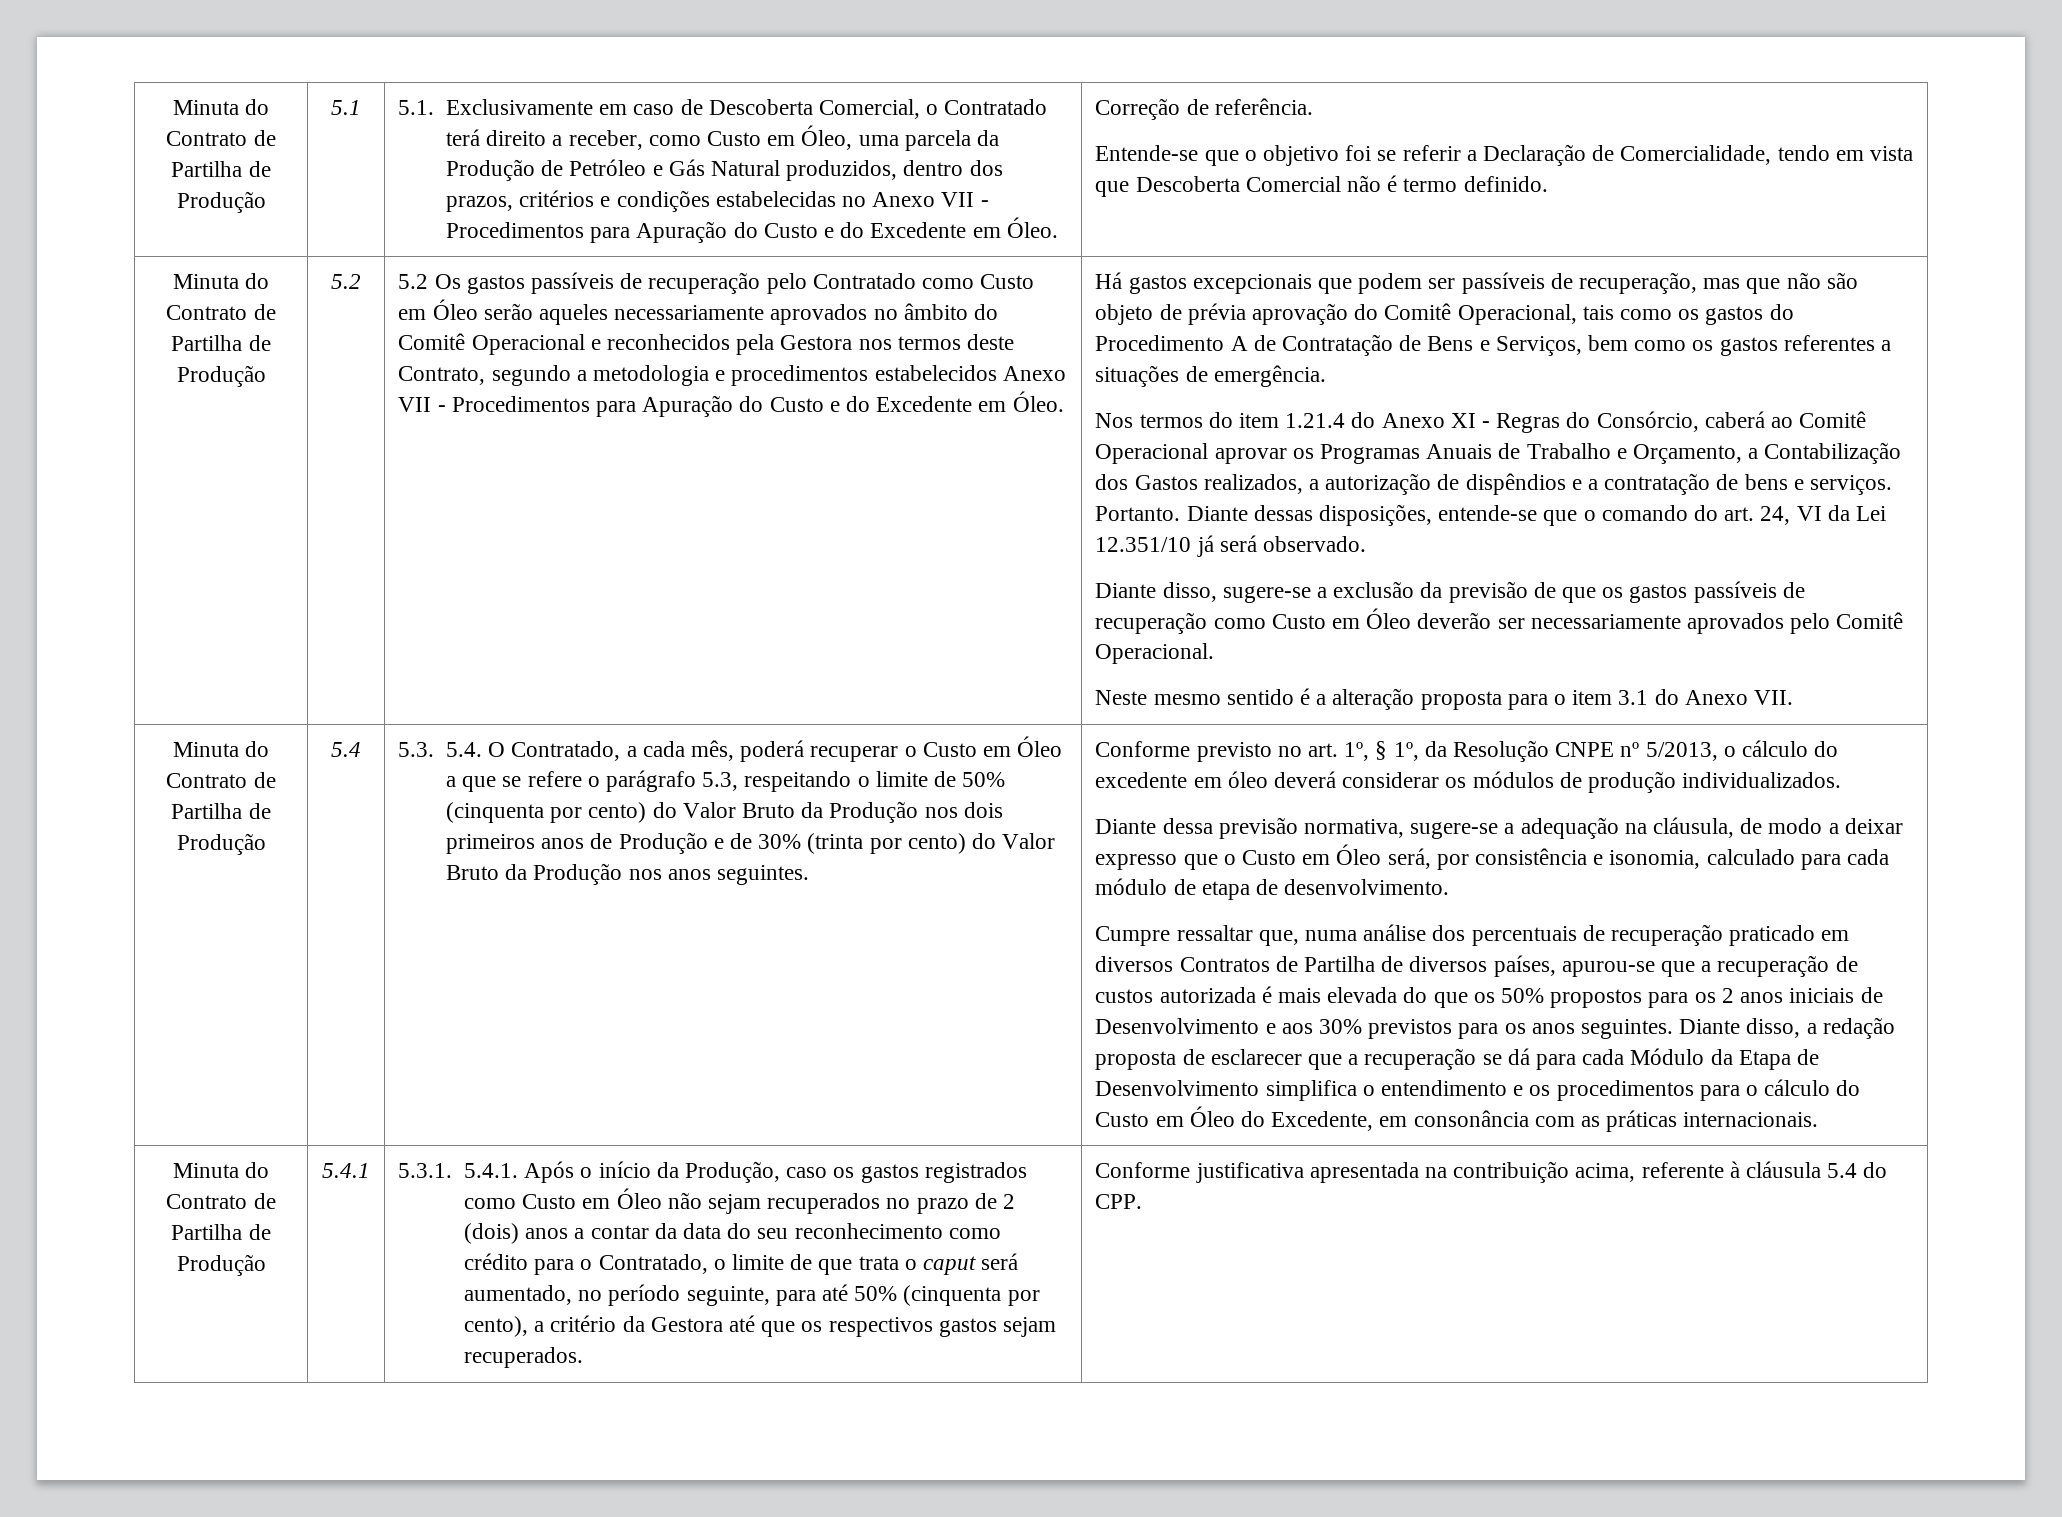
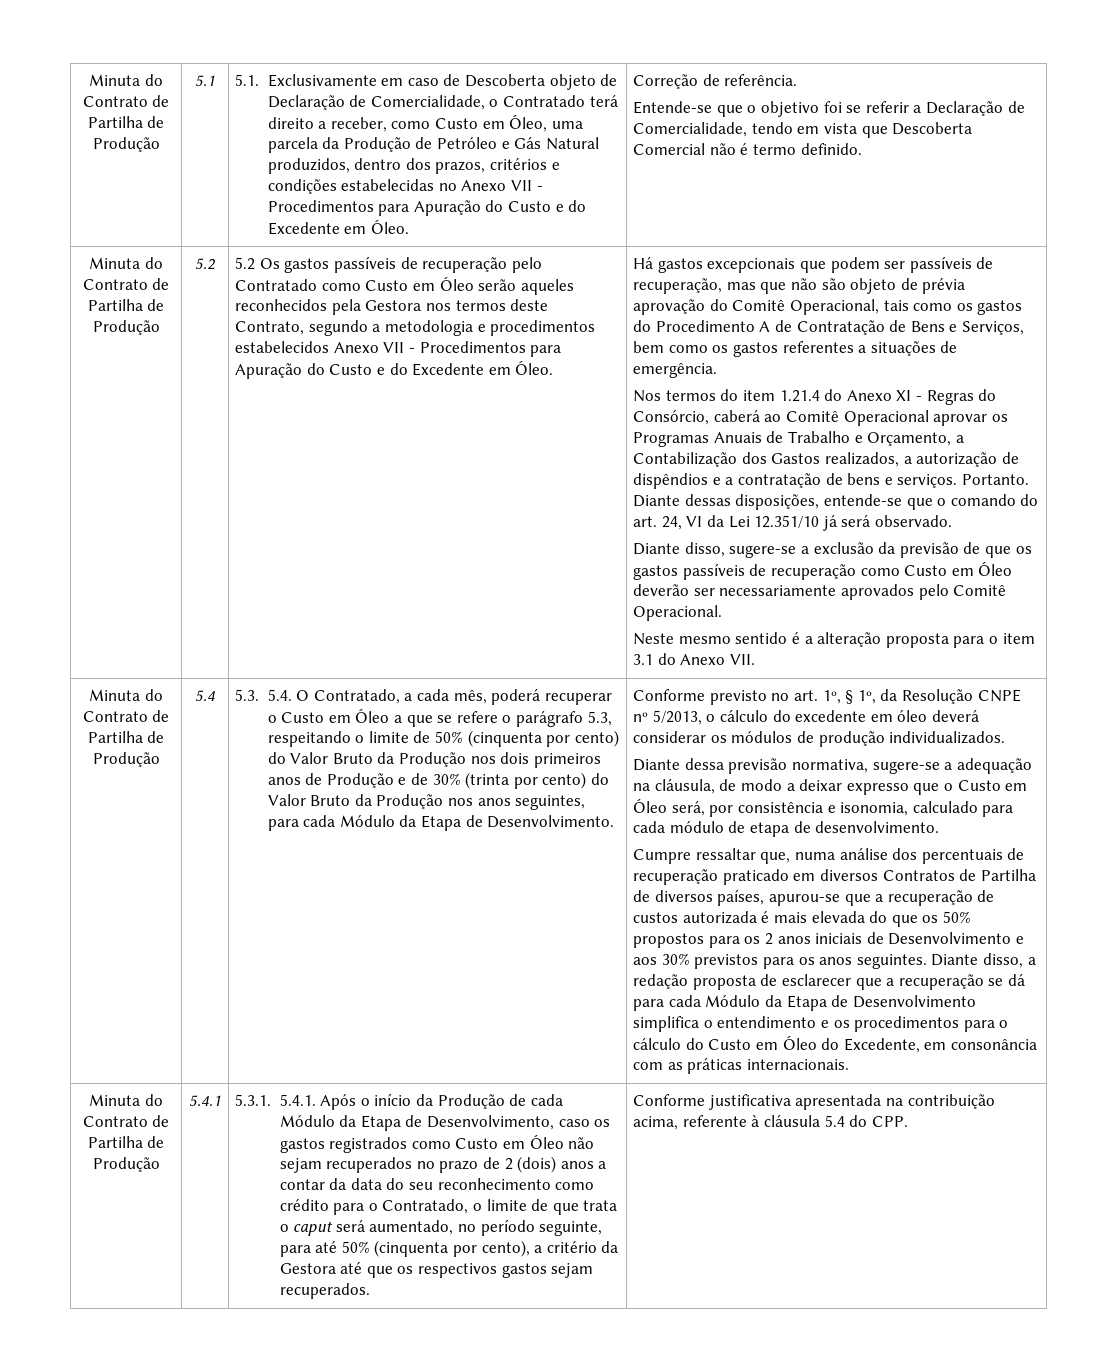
- 5.1. Exclusivamente em caso de Descoberta Comercial, o Contratado terá direito a receber, como Custo em Óleo, uma parcela da Produção de Petróleo e Gás Natural produzidos, dentro dos prazos, critérios e condições estabelecidas no Anexo VII - Procedimentos para Apuração do Custo e do Excedente em Óleo.
+ 5.1. Exclusivamente em caso de Descoberta objeto de Declaração de Comercialidade, o Contratado terá direito a receber, como Custo em Óleo, uma parcela da Produção de Petróleo e Gás Natural produzidos, dentro dos prazos, critérios e condições estabelecidas no Anexo VII - Procedimentos para Apuração do Custo e do Excedente em Óleo.
- 5.2 Os gastos passíveis de recuperação pelo Contratado como Custo em Óleo serão aqueles necessariamente aprovados no âmbito do Comitê Operacional e reconhecidos pela Gestora nos termos deste Contrato, segundo a metodologia e procedimentos estabelecidos Anexo VII - Procedimentos para Apuração do Custo e do Excedente em Óleo.
+ 5.2 Os gastos passíveis de recuperação pelo Contratado como Custo em Óleo serão aqueles reconhecidos pela Gestora nos termos deste Contrato, segundo a metodologia e procedimentos estabelecidos Anexo VII - Procedimentos para Apuração do Custo e do Excedente em Óleo.
- 5.3. 5.4. O Contratado, a cada mês, poderá recuperar o Custo em Óleo a que se refere o parágrafo 5.3, respeitando o limite de 50% (cinquenta por cento) do Valor Bruto da Produção nos dois primeiros anos de Produção e de 30% (trinta por cento) do Valor Bruto da Produção nos anos seguintes.
+ 5.3. 5.4. O Contratado, a cada mês, poderá recuperar o Custo em Óleo a que se refere o parágrafo 5.3, respeitando o limite de 50% (cinquenta por cento) do Valor Bruto da Produção nos dois primeiros anos de Produção e de 30% (trinta por cento) do Valor Bruto da Produção nos anos seguintes, para cada Módulo da Etapa de Desenvolvimento.
- 5.3.1. 5.4.1. Após o início da Produção, caso os gastos registrados como Custo em Óleo não sejam recuperados no prazo de 2 (dois) anos a contar da data do seu reconhecimento como crédito para o Contratado, o limite de que trata o caput será aumentado, no período seguinte, para até 50% (cinquenta por cento), a critério da Gestora até que os respectivos gastos sejam recuperados.
+ 5.3.1. 5.4.1. Após o início da Produção de cada Módulo da Etapa de Desenvolvimento, caso os gastos registrados como Custo em Óleo não sejam recuperados no prazo de 2 (dois) anos a contar da data do seu reconhecimento como crédito para o Contratado, o limite de que trata o caput será aumentado, no período seguinte, para até 50% (cinquenta por cento), a critério da Gestora até que os respectivos gastos sejam recuperados.

